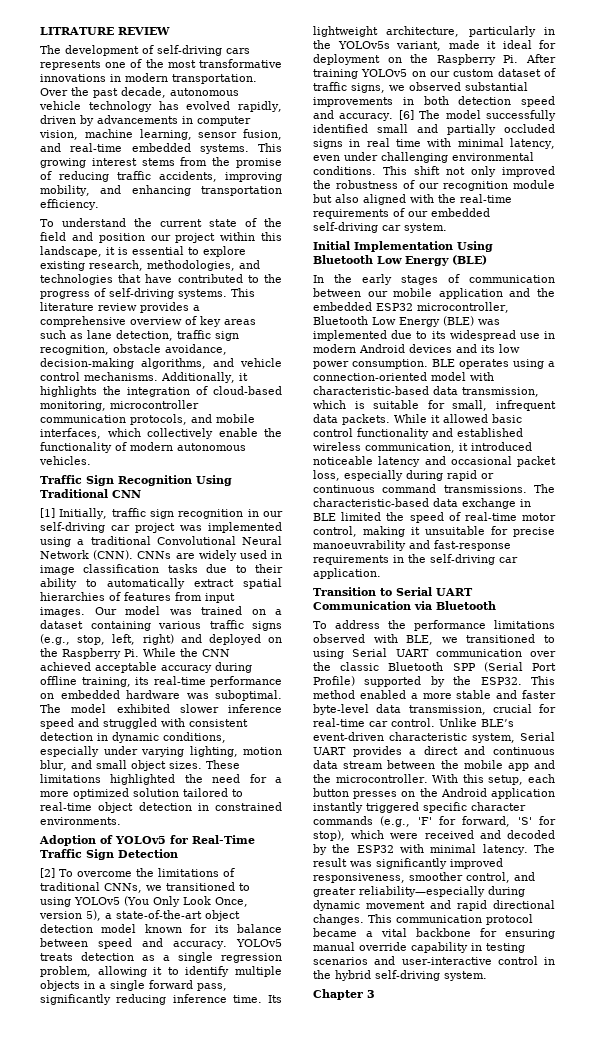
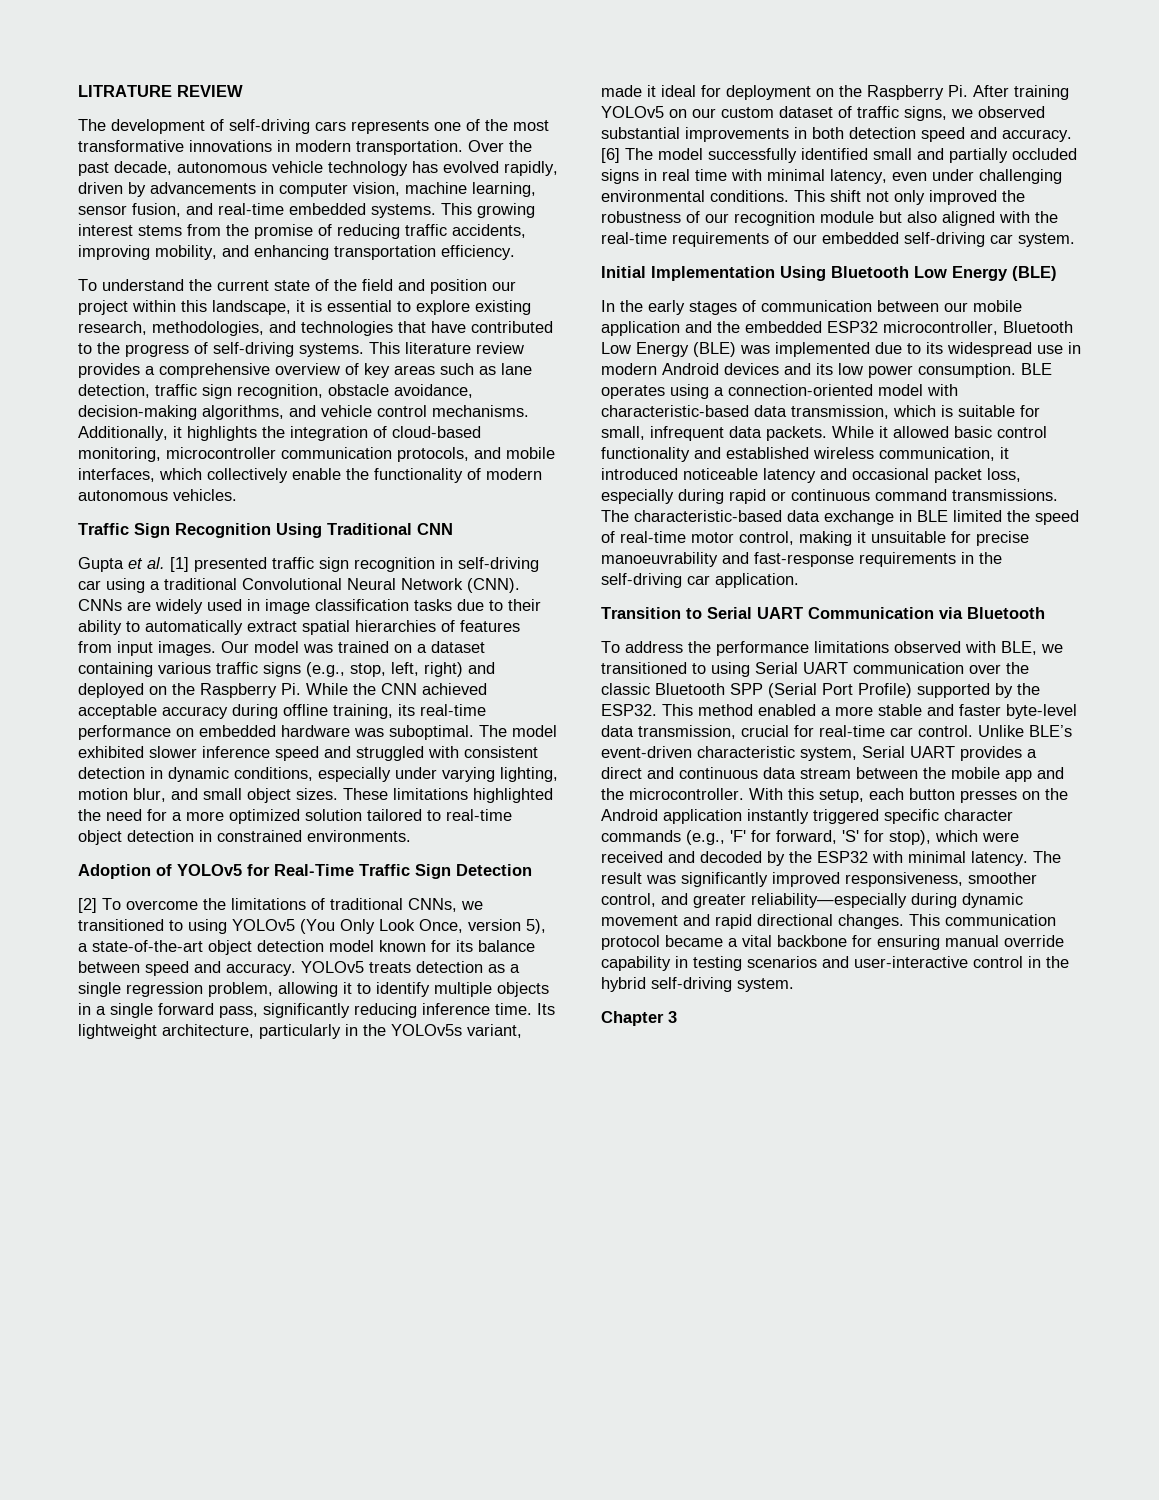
- [1] Initially, traffic sign recognition in our self-driving car project was implemented using a traditional Convolutional Neural Network (CNN).
+ Gupta et al. [1] presented traffic sign recognition in self-driving car using a traditional Convolutional Neural Network (CNN).

